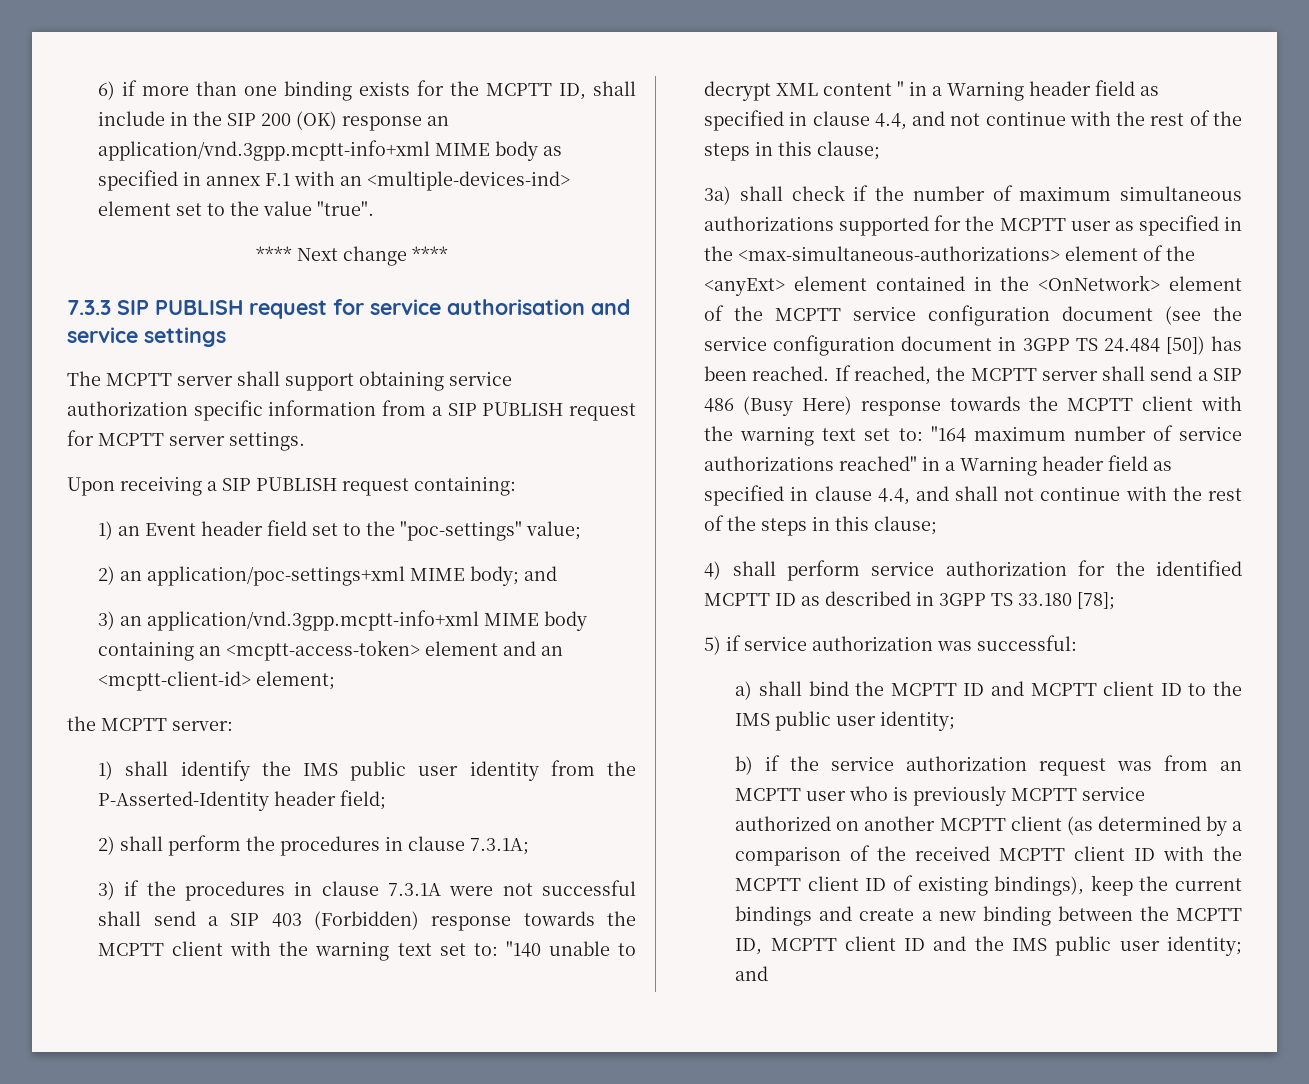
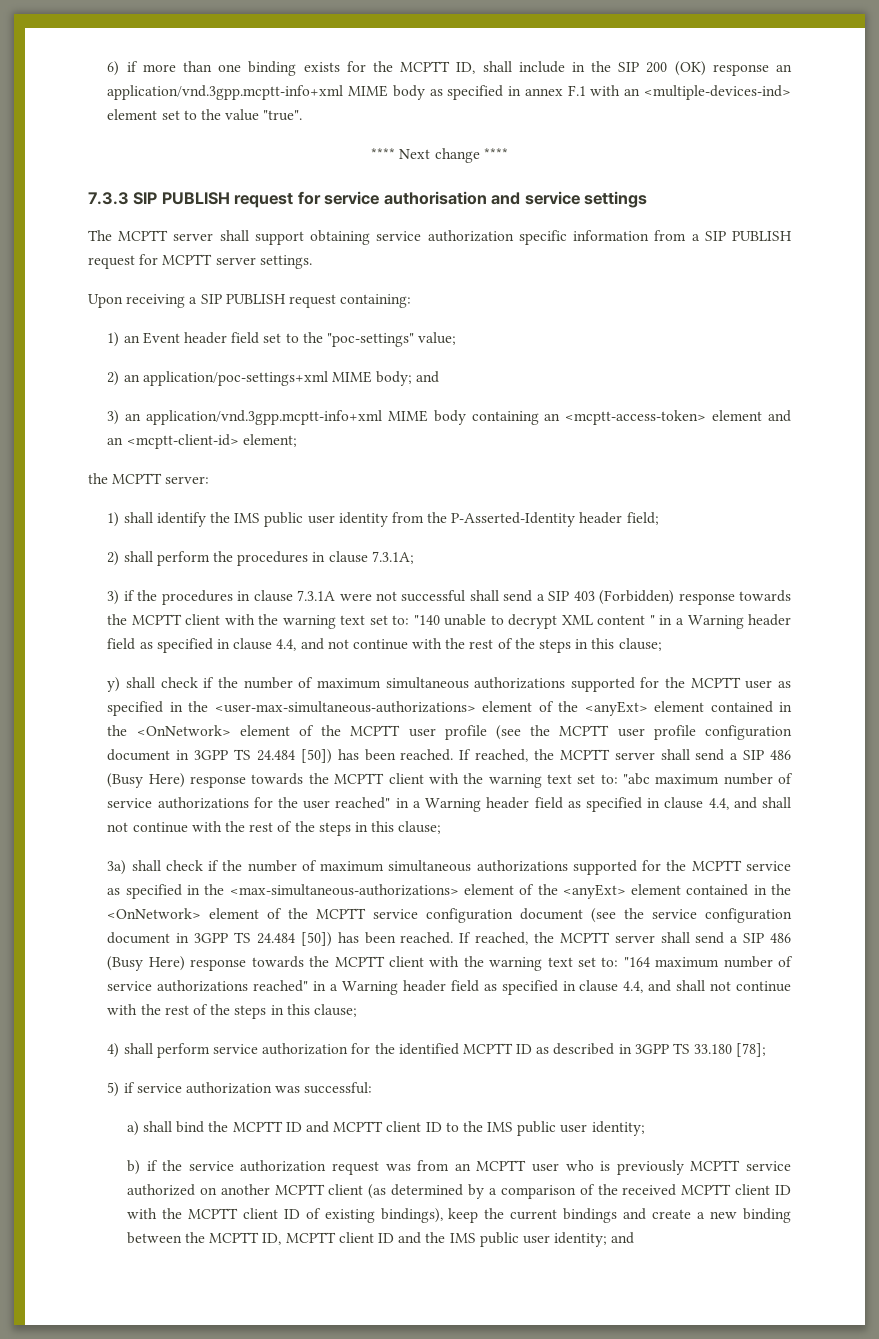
+ y) shall check if the number of maximum simultaneous authorizations supported for the MCPTT user as specified in the <user-max-simultaneous-authorizations> element of the <anyExt> element contained in the <OnNetwork> element of the MCPTT user profile (see the MCPTT user profile configuration document in 3GPP TS 24.484 [50]) has been reached. If reached, the MCPTT server shall send a SIP 486 (Busy Here) response towards the MCPTT client with the warning text set to: "abc maximum number of service authorizations for the user reached" in a Warning header field as specified in clause 4.4, and shall not continue with the rest of the steps in this clause;
- 3a) shall check if the number of maximum simultaneous authorizations supported for the MCPTT user as specified in the <max-simultaneous-authorizations> element of the <anyExt> element contained in the <OnNetwork> element of the MCPTT service configuration document (see the service configuration document in 3GPP TS 24.484 [50]) has been reached.
+ 3a) shall check if the number of maximum simultaneous authorizations supported for the MCPTT service as specified in the <max-simultaneous-authorizations> element of the <anyExt> element contained in the <OnNetwork> element of the MCPTT service configuration document (see the service configuration document in 3GPP TS 24.484 [50]) has been reached.

